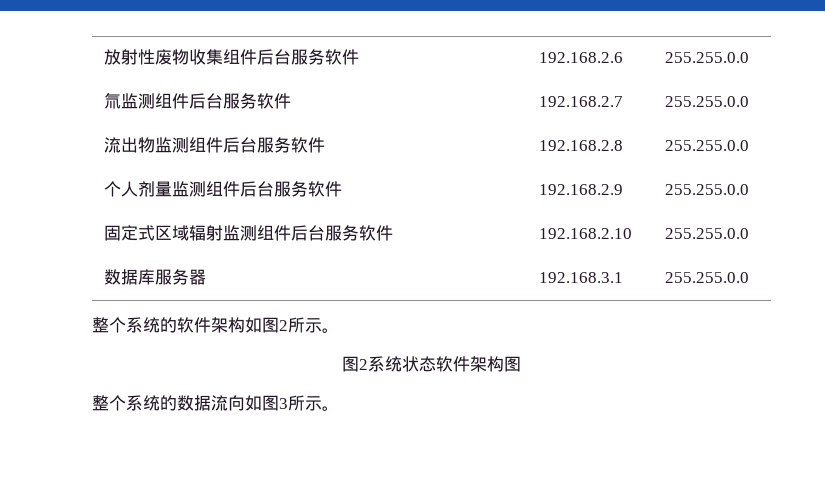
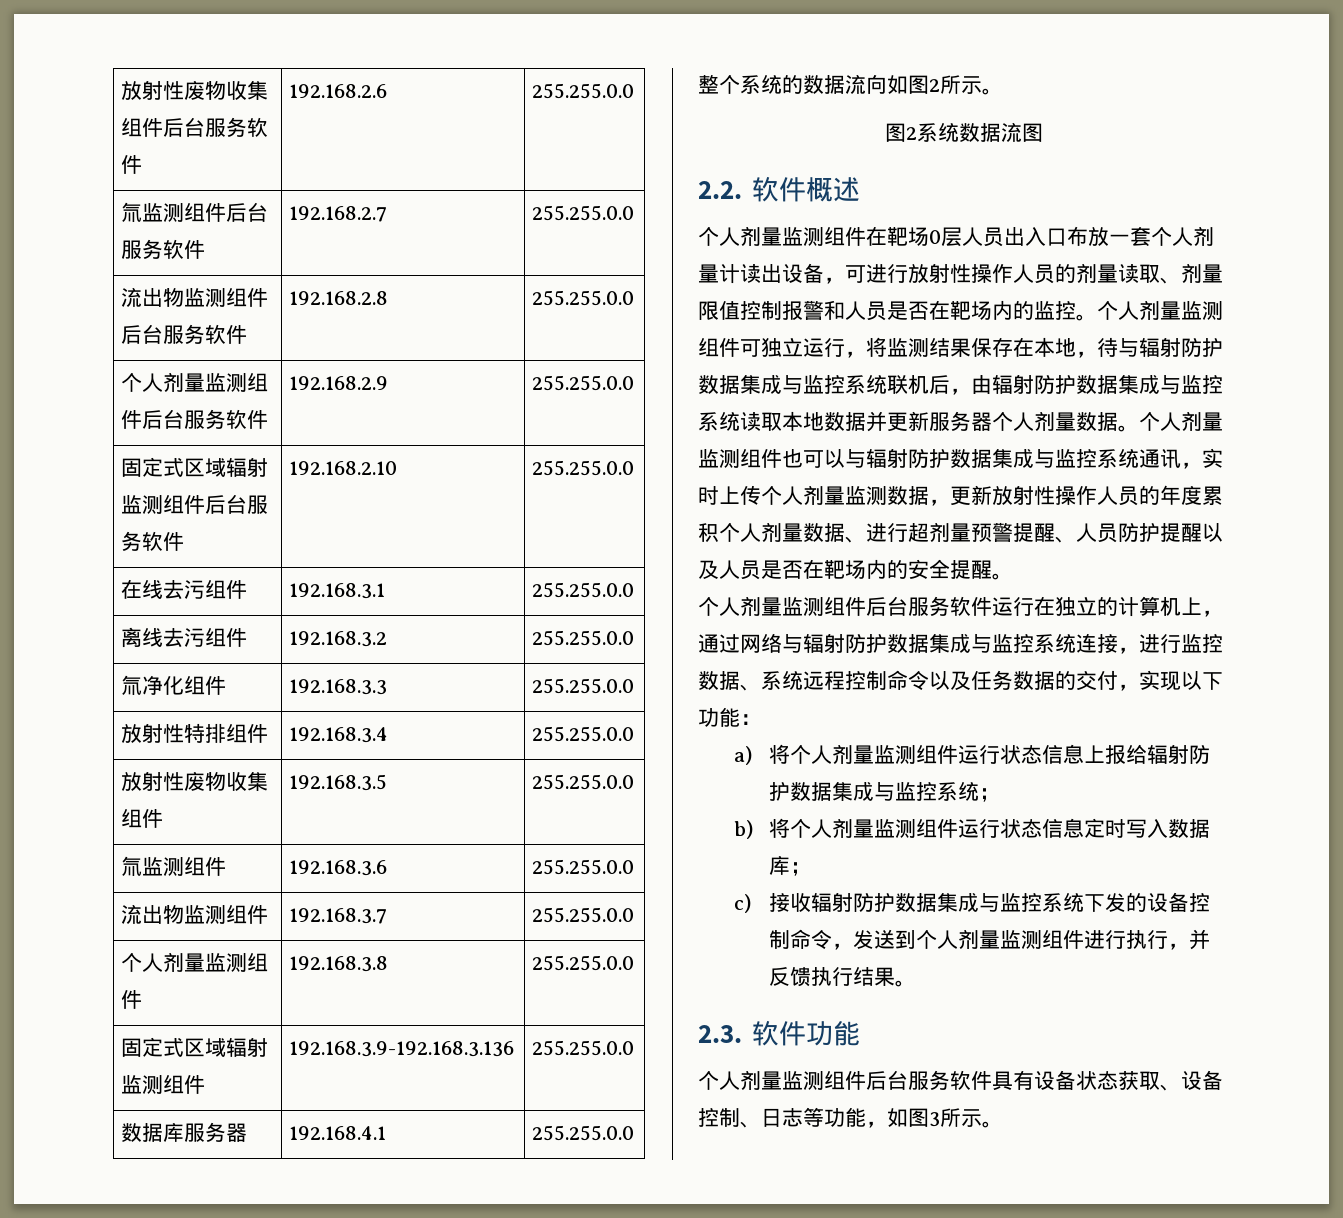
+ 在线去污组件 | 192.168.3.1 | 255.255.0.0
+ 离线去污组件 | 192.168.3.2 | 255.255.0.0
+ 氚净化组件 | 192.168.3.3 | 255.255.0.0
+ 放射性特排组件 | 192.168.3.4 | 255.255.0.0
+ 放射性废物收集组件 | 192.168.3.5 | 255.255.0.0
+ 氚监测组件 | 192.168.3.6 | 255.255.0.0
+ 流出物监测组件 | 192.168.3.7 | 255.255.0.0
+ 个人剂量监测组件 | 192.168.3.8 | 255.255.0.0
+ 固定式区域辐射监测组件 | 192.168.3.9-192.168.3.136 | 255.255.0.0
- 数据库服务器 | 192.168.3.1 | 255.255.0.0
- 整个系统的软件架构如图2所示。
- 图2系统状态软件架构图
+ 数据库服务器 | 192.168.4.1 | 255.255.0.0
- 整个系统的数据流向如图3所示。
+ 整个系统的数据流向如图2所示。
+ 图2系统数据流图
+ 2.2.软件概述
+ 个人剂量监测组件在靶场0层人员出入口布放一套个人剂量计读出设备，可进行放射性操作人员的剂量读取、剂量限值控制报警和人员是否在靶场内的监控。个人剂量监测组件可独立运行，将监测结果保存在本地，待与辐射防护数据集成与监控系统联机后，由辐射防护数据集成与监控系统读取本地数据并更新服务器个人剂量数据。个人剂量监测组件也可以与辐射防护数据集成与监控系统通讯，实时上传个人剂量监测数据，更新放射性操作人员的年度累积个人剂量数据、进行超剂量预警提醒、人员防护提醒以及人员是否在靶场内的安全提醒。
+ 个人剂量监测组件后台服务软件运行在独立的计算机上，通过网络与辐射防护数据集成与监控系统连接，进行监控数据、系统远程控制命令以及任务数据的交付，实现以下功能：
+ a)将个人剂量监测组件运行状态信息上报给辐射防护数据集成与监控系统；
+ b)将个人剂量监测组件运行状态信息定时写入数据库；
+ c)接收辐射防护数据集成与监控系统下发的设备控制命令，发送到个人剂量监测组件进行执行，并反馈执行结果。
+ 2.3.软件功能
+ 个人剂量监测组件后台服务软件具有设备状态获取、设备控制、日志等功能，如图3所示。

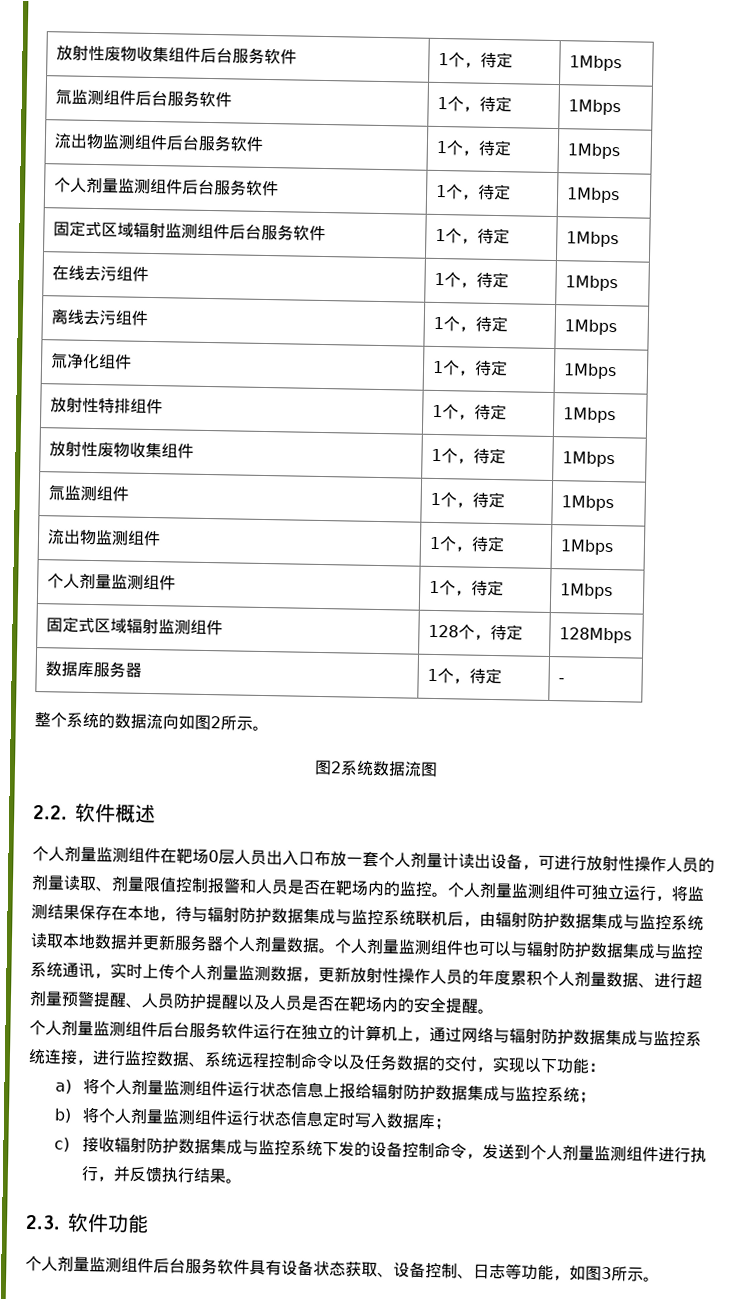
- 放射性废物收集组件后台服务软件 | 192.168.2.6 | 255.255.0.0
+ 放射性废物收集组件后台服务软件 | 1个，待定 | 1Mbps
- 氚监测组件后台服务软件 | 192.168.2.7 | 255.255.0.0
+ 氚监测组件后台服务软件 | 1个，待定 | 1Mbps
- 流出物监测组件后台服务软件 | 192.168.2.8 | 255.255.0.0
+ 流出物监测组件后台服务软件 | 1个，待定 | 1Mbps
- 个人剂量监测组件后台服务软件 | 192.168.2.9 | 255.255.0.0
+ 个人剂量监测组件后台服务软件 | 1个，待定 | 1Mbps
- 固定式区域辐射监测组件后台服务软件 | 192.168.2.10 | 255.255.0.0
+ 固定式区域辐射监测组件后台服务软件 | 1个，待定 | 1Mbps
- 在线去污组件 | 192.168.3.1 | 255.255.0.0
+ 在线去污组件 | 1个，待定 | 1Mbps
- 离线去污组件 | 192.168.3.2 | 255.255.0.0
+ 离线去污组件 | 1个，待定 | 1Mbps
- 氚净化组件 | 192.168.3.3 | 255.255.0.0
+ 氚净化组件 | 1个，待定 | 1Mbps
- 放射性特排组件 | 192.168.3.4 | 255.255.0.0
+ 放射性特排组件 | 1个，待定 | 1Mbps
- 放射性废物收集组件 | 192.168.3.5 | 255.255.0.0
+ 放射性废物收集组件 | 1个，待定 | 1Mbps
- 氚监测组件 | 192.168.3.6 | 255.255.0.0
+ 氚监测组件 | 1个，待定 | 1Mbps
- 流出物监测组件 | 192.168.3.7 | 255.255.0.0
+ 流出物监测组件 | 1个，待定 | 1Mbps
- 个人剂量监测组件 | 192.168.3.8 | 255.255.0.0
+ 个人剂量监测组件 | 1个，待定 | 1Mbps
- 固定式区域辐射监测组件 | 192.168.3.9-192.168.3.136 | 255.255.0.0
+ 固定式区域辐射监测组件 | 128个，待定 | 128Mbps
- 数据库服务器 | 192.168.4.1 | 255.255.0.0
+ 数据库服务器 | 1个，待定 | -

